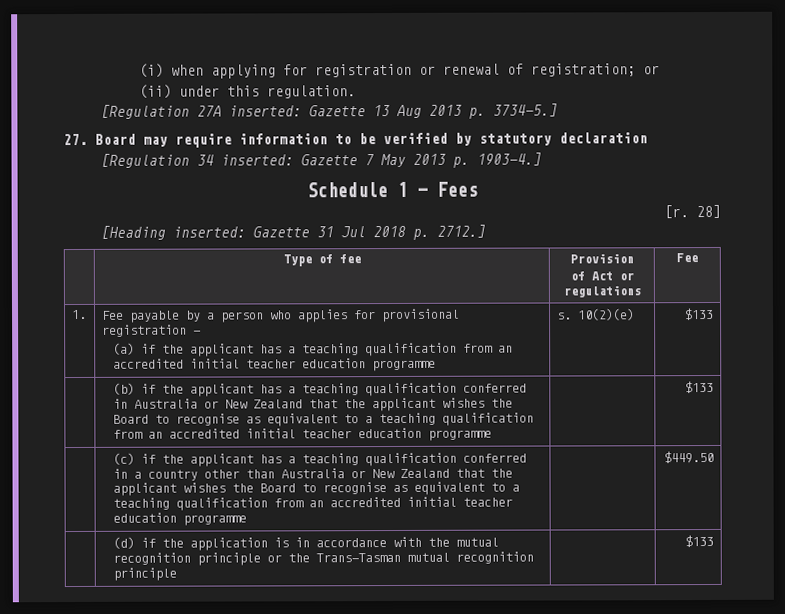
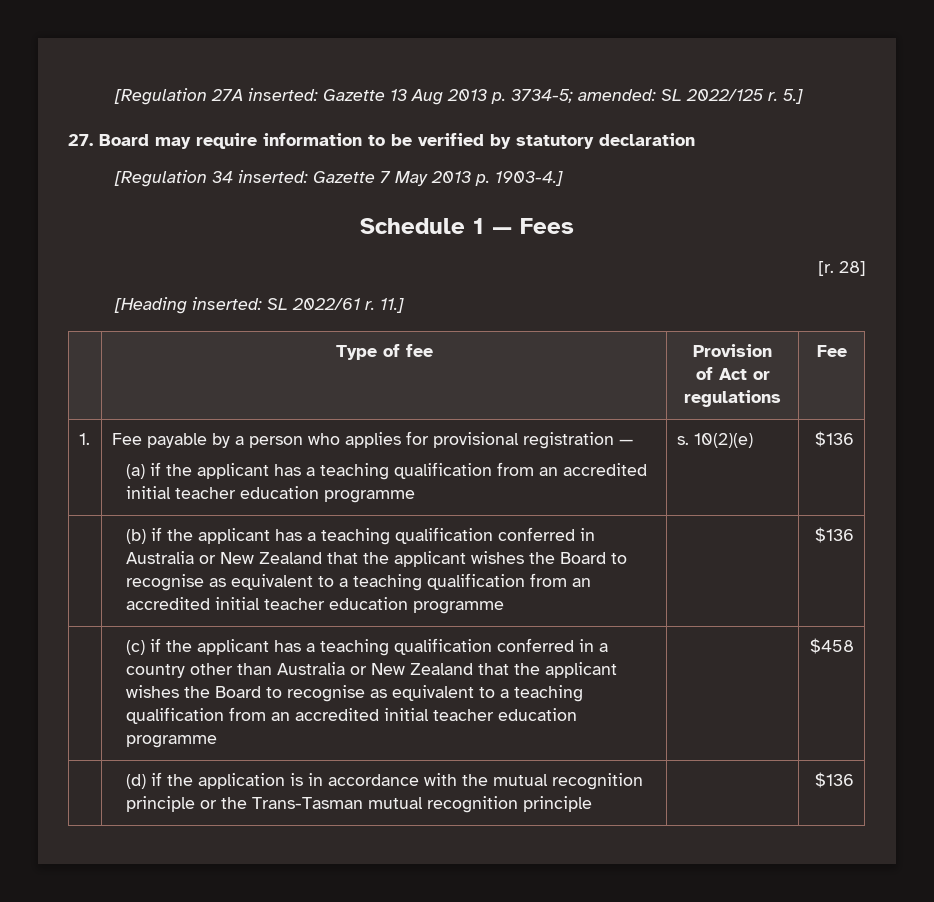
- (i) when applying for registration or renewal of registration; or
- (ii) under this regulation.
- [Regulation 27A inserted: Gazette 13 Aug 2013 p. 3734-5.]
+ [Regulation 27A inserted: Gazette 13 Aug 2013 p. 3734-5; amended: SL 2022/125 r. 5.]
- [Heading inserted: Gazette 31 Jul 2018 p. 2712.]
+ [Heading inserted: SL 2022/61 r. 11.]
  1. | Fee payable by a person who applies for provisional registration —
- (a) if the applicant has a teaching qualification from an accredited initial teacher education programme | s. 10(2)(e) | $133
+ (a) if the applicant has a teaching qualification from an accredited initial teacher education programme | s. 10(2)(e) | $136
- | (b) if the applicant has a teaching qualification conferred in Australia or New Zealand that the applicant wishes the Board to recognise as equivalent to a teaching qualification from an accredited initial teacher education programme | | $133
+ | (b) if the applicant has a teaching qualification conferred in Australia or New Zealand that the applicant wishes the Board to recognise as equivalent to a teaching qualification from an accredited initial teacher education programme | | $136
- | (c) if the applicant has a teaching qualification conferred in a country other than Australia or New Zealand that the applicant wishes the Board to recognise as equivalent to a teaching qualification from an accredited initial teacher education programme | | $449.50
+ | (c) if the applicant has a teaching qualification conferred in a country other than Australia or New Zealand that the applicant wishes the Board to recognise as equivalent to a teaching qualification from an accredited initial teacher education programme | | $458
- | (d) if the application is in accordance with the mutual recognition principle or the Trans-Tasman mutual recognition principle | | $133
+ | (d) if the application is in accordance with the mutual recognition principle or the Trans-Tasman mutual recognition principle | | $136

